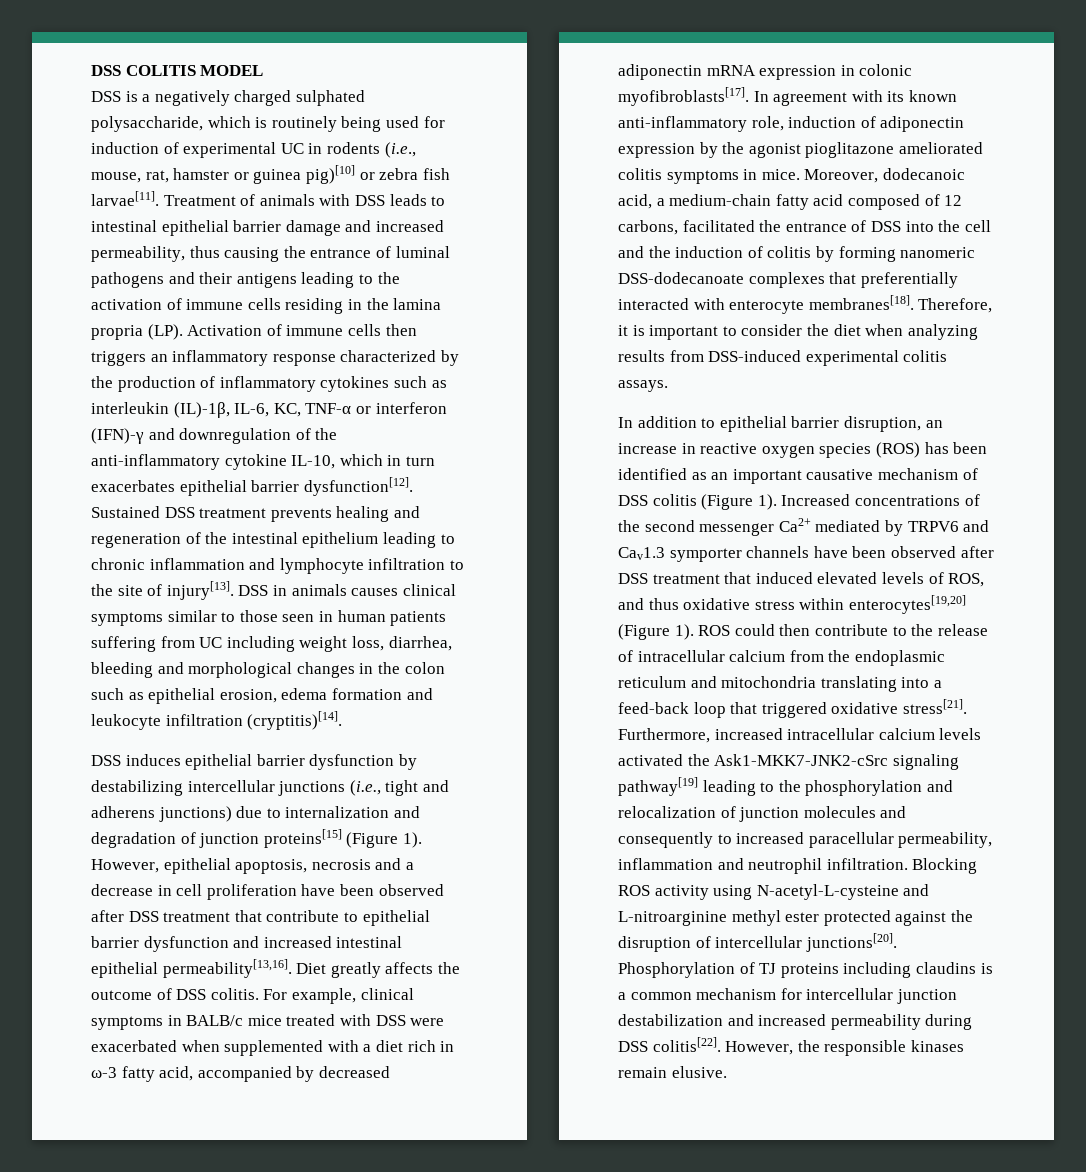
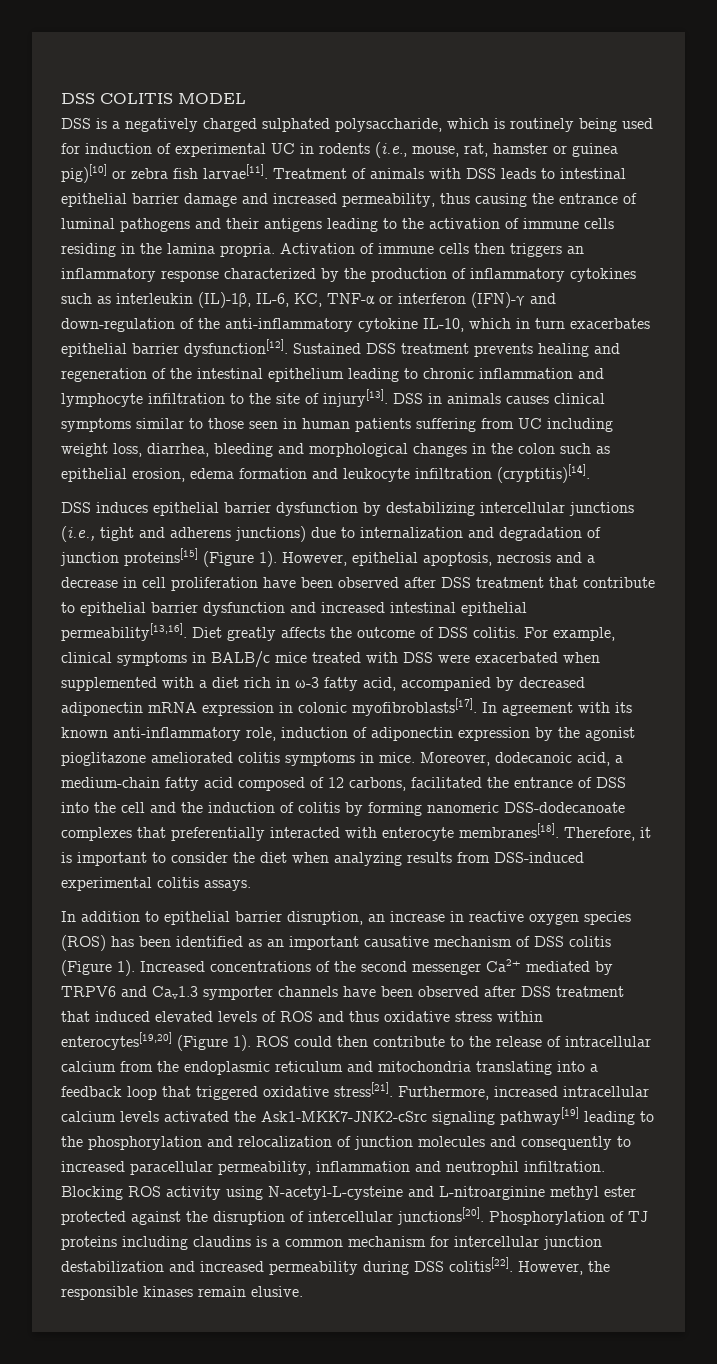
- Treatment of animals with DSS leads to intestinal epithelial barrier damage and increased permeability, thus causing the entrance of luminal pathogens and their antigens leading to the activation of immune cells residing in the lamina propria (LP). Activation of immune cells then triggers an inflammatory response characterized by the production of inflammatory cytokines such as interleukin (IL)-1β, IL-6, KC, TNF-α or interferon (IFN)-γ and downregulation of the anti-inflammatory cytokine IL-10, which in turn exacerbates epithelial barrier dysfunction[12].
+ Treatment of animals with DSS leads to intestinal epithelial barrier damage and increased permeability, thus causing the entrance of luminal pathogens and their antigens leading to the activation of immune cells residing in the lamina propria. Activation of immune cells then triggers an inflammatory response characterized by the production of inflammatory cytokines such as interleukin (IL)-1β, IL-6, KC, TNF-α or interferon (IFN)-γ and down-regulation of the anti-inflammatory cytokine IL-10, which in turn exacerbates epithelial barrier dysfunction[12].
- Increased concentrations of the second messenger Ca2+ mediated by TRPV6 and Cav1.3 symporter channels have been observed after DSS treatment that induced elevated levels of ROS, and thus oxidative stress within enterocytes[19,20] (Figure 1).
+ Increased concentrations of the second messenger Ca2+ mediated by TRPV6 and Cav1.3 symporter channels have been observed after DSS treatment that induced elevated levels of ROS and thus oxidative stress within enterocytes[19,20] (Figure 1).
- ROS could then contribute to the release of intracellular calcium from the endoplasmic reticulum and mitochondria translating into a feed-back loop that triggered oxidative stress[21].
+ ROS could then contribute to the release of intracellular calcium from the endoplasmic reticulum and mitochondria translating into a feedback loop that triggered oxidative stress[21].

